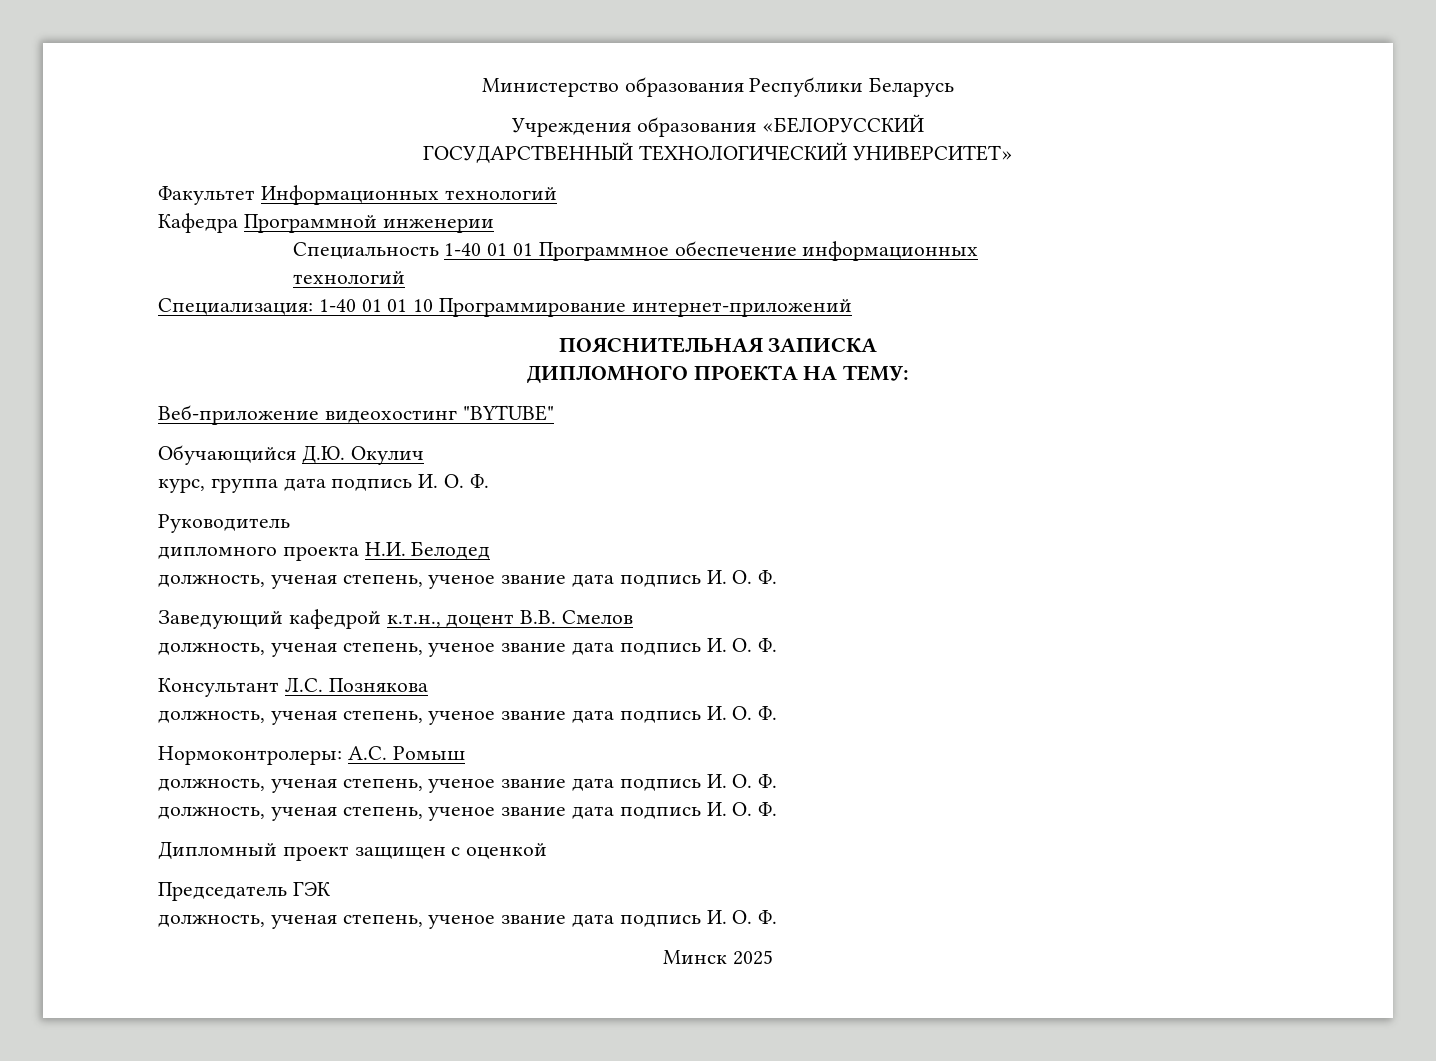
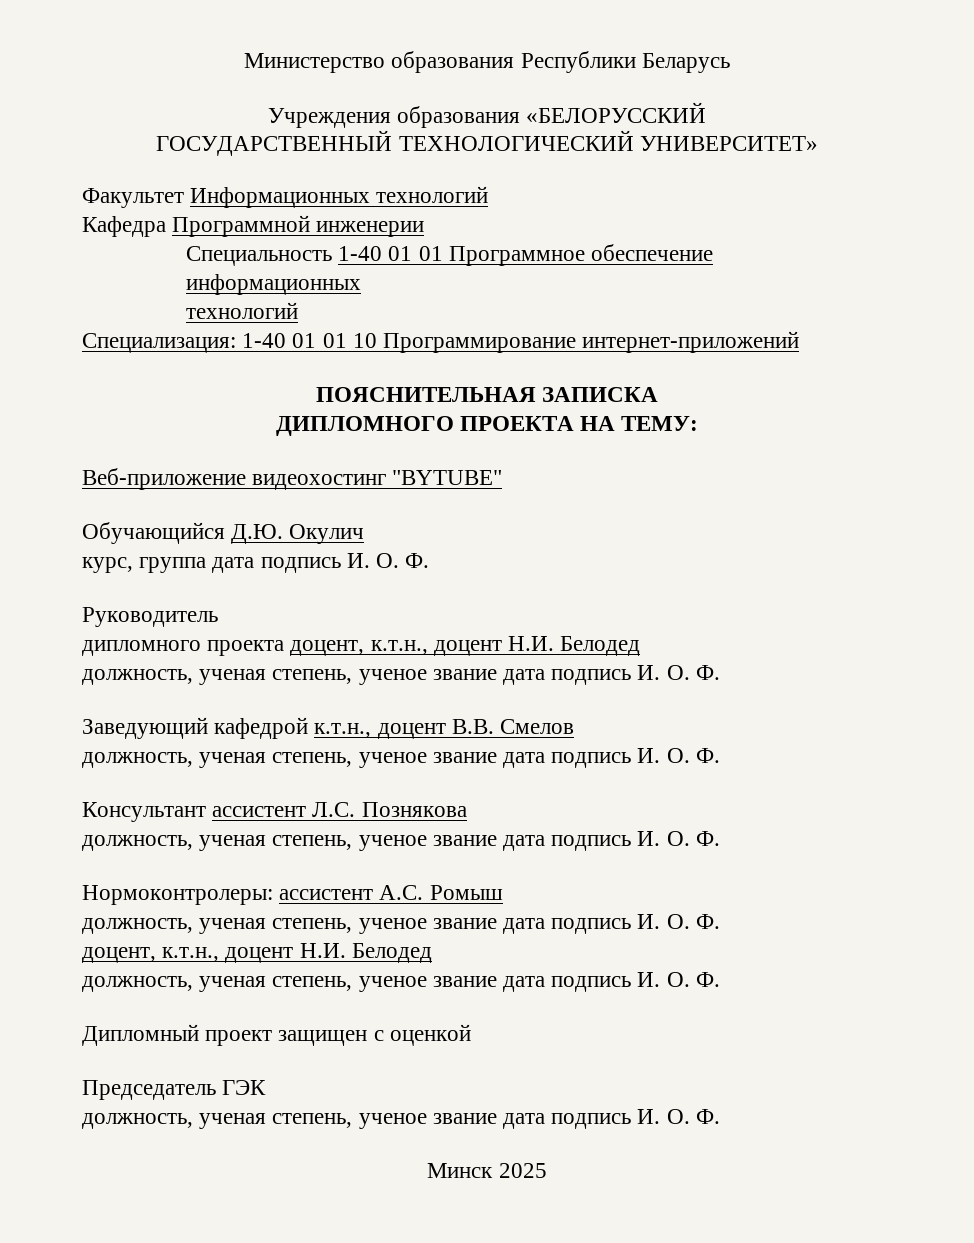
- дипломного проекта Н.И. Белодед
+ дипломного проекта доцент, к.т.н., доцент Н.И. Белодед
- Консультант Л.С. Познякова
+ Консультант ассистент Л.С. Познякова
- Нормоконтролеры: А.С. Ромыш
+ Нормоконтролеры: ассистент А.С. Ромыш
  должность, ученая степень, ученое звание дата подпись И. О. Ф.
+ доцент, к.т.н., доцент Н.И. Белодед

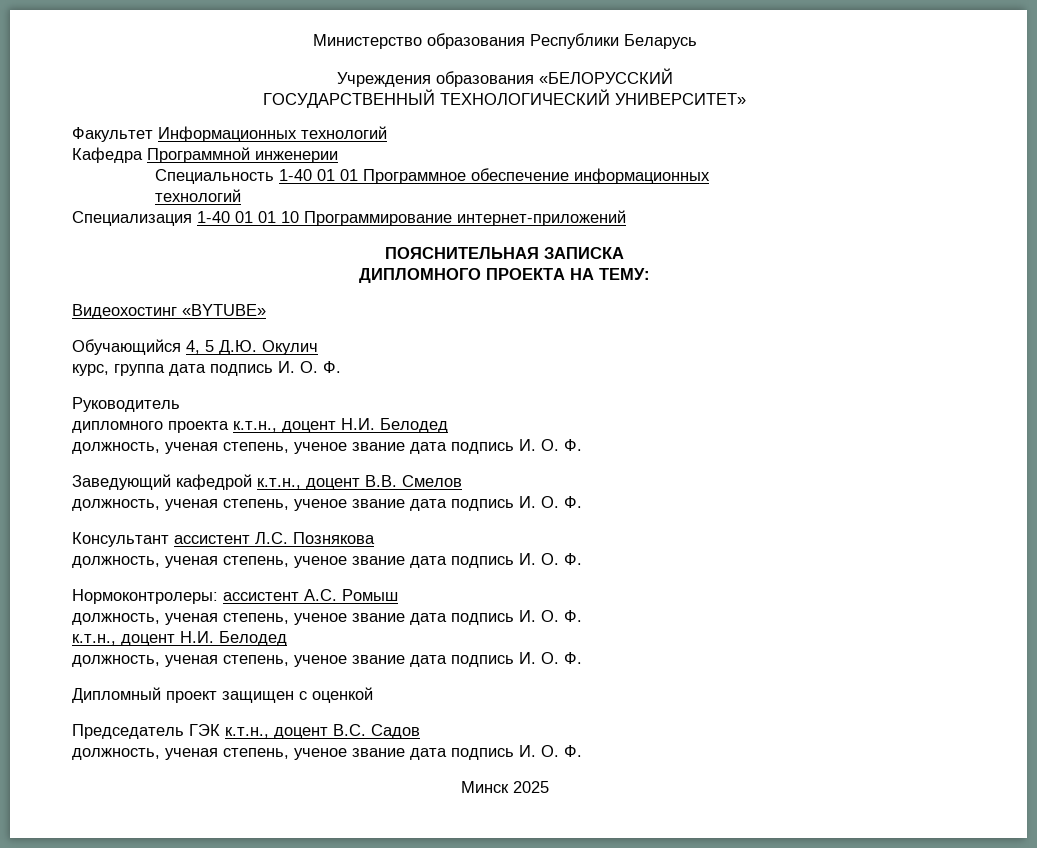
- Специализация: 1-40 01 01 10 Программирование интернет-приложений
+ Специализация 1-40 01 01 10 Программирование интернет-приложений
- Веб-приложение видеохостинг "BYTUBE"
+ Видеохостинг «BYTUBE»
- Обучающийся Д.Ю. Окулич
+ Обучающийся 4, 5 Д.Ю. Окулич
- дипломного проекта доцент, к.т.н., доцент Н.И. Белодед
+ дипломного проекта к.т.н., доцент Н.И. Белодед
  Нормоконтролеры: ассистент А.С. Ромыш
  должность, ученая степень, ученое звание дата подпись И. О. Ф.
- доцент, к.т.н., доцент Н.И. Белодед
+ к.т.н., доцент Н.И. Белодед
- Председатель ГЭК
+ Председатель ГЭК к.т.н., доцент В.С. Садов

